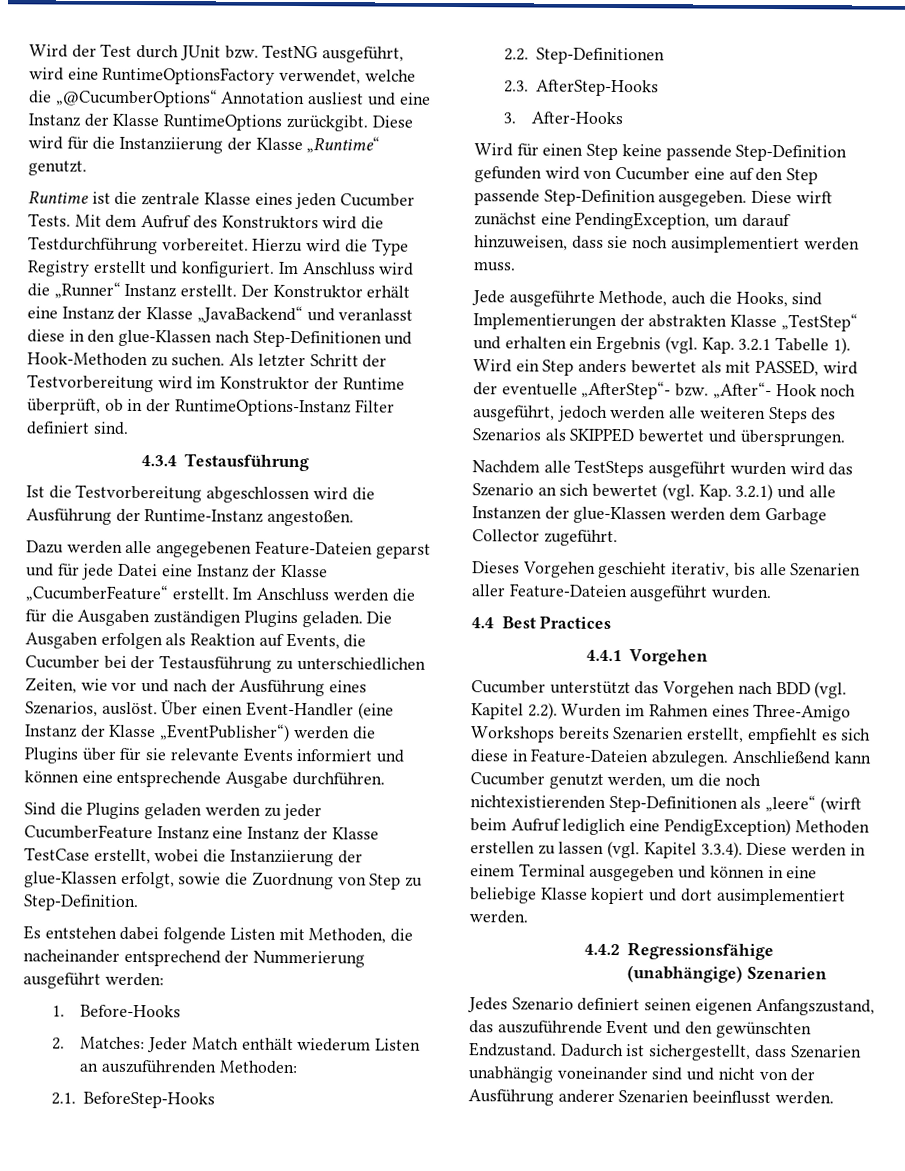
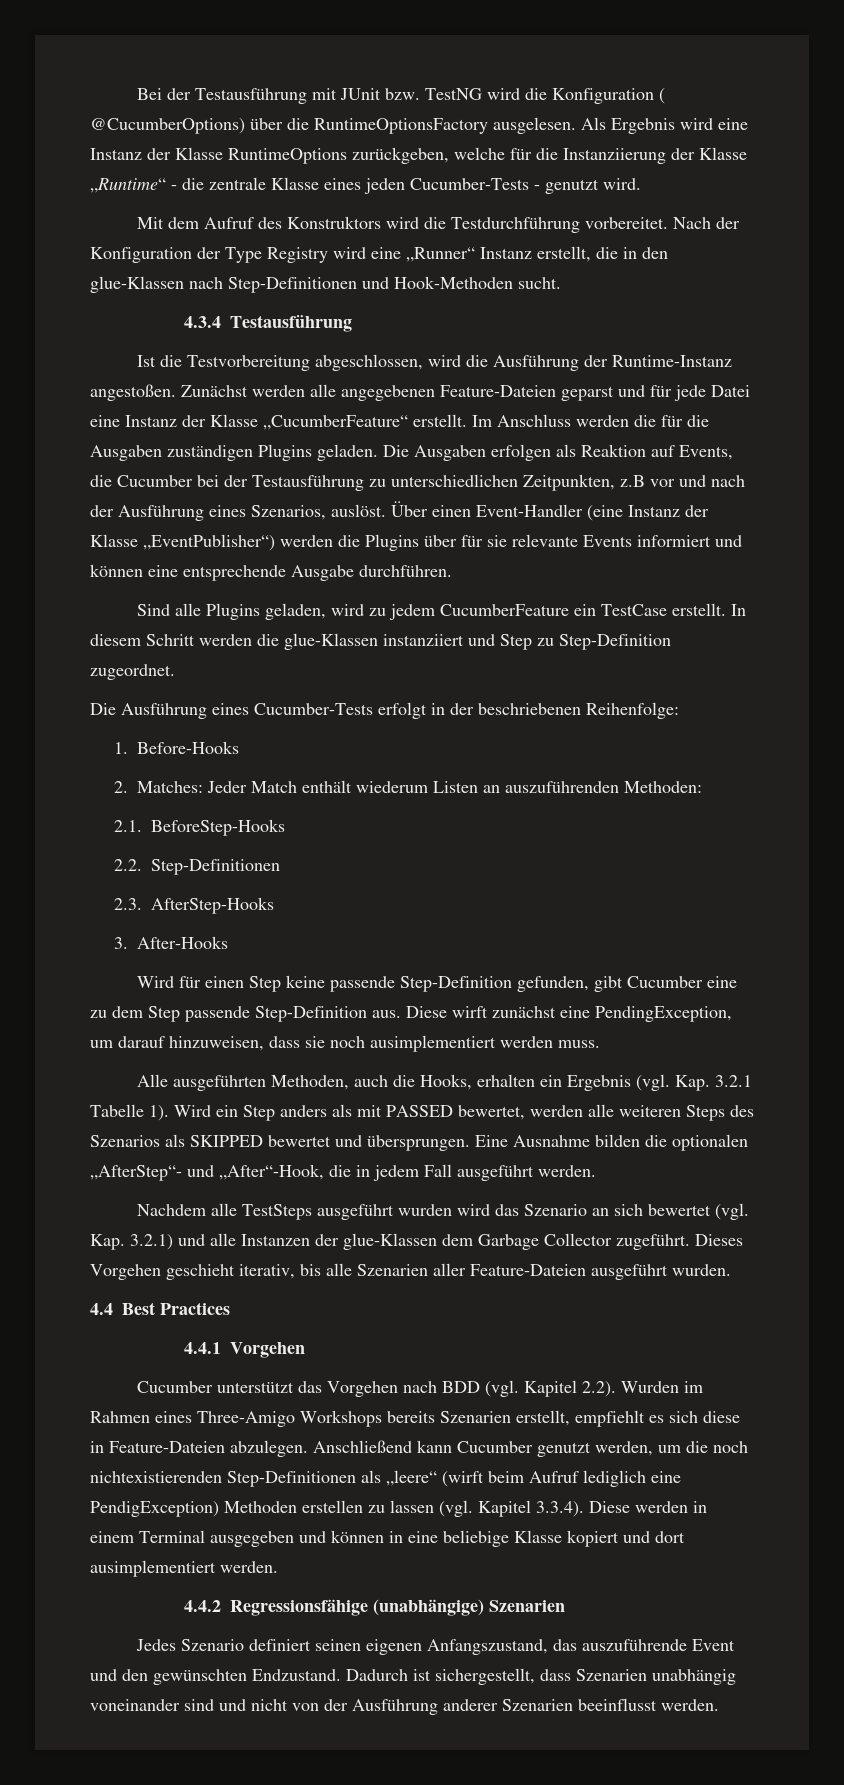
- Wird der Test durch JUnit bzw. TestNG ausgeführt, wird eine RuntimeOptionsFactory verwendet, welche die „@CucumberOptions“ Annotation ausliest und eine Instanz der Klasse RuntimeOptions zurückgibt. Diese wird für die Instanziierung der Klasse „Runtime“ genutzt.
- Runtime ist die zentrale Klasse eines jeden Cucumber Tests. Mit dem Aufruf des Konstruktors wird die Testdurchführung vorbereitet.
+ Bei der Testausführung mit JUnit bzw. TestNG wird die Konfiguration ( @CucumberOptions) über die RuntimeOptionsFactory ausgelesen. Als Ergebnis wird eine Instanz der Klasse RuntimeOptions zurückgeben, welche für die Instanziierung der Klasse „Runtime“ - die zentrale Klasse eines jeden Cucumber-Tests - genutzt wird.
+ Mit dem Aufruf des Konstruktors wird die Testdurchführung vorbereitet.
- Hierzu wird die Type Registry erstellt und konfiguriert. Im Anschluss wird die „Runner“ Instanz erstellt. Der Konstruktor erhält eine Instanz der Klasse „JavaBackend“ und veranlasst diese in den glue-Klassen nach Step-Definitionen und Hook-Methoden zu suchen. Als letzter Schritt der Testvorbereitung wird im Konstruktor der Runtime überprüft, ob in der RuntimeOptions-Instanz Filter definiert sind.
+ Nach der Konfiguration der Type Registry wird eine „Runner“ Instanz erstellt, die in den glue-Klassen nach Step-Definitionen und Hook-Methoden sucht.
- Ist die Testvorbereitung abgeschlossen wird die Ausführung der Runtime-Instanz angestoßen.
- Dazu werden alle angegebenen Feature-Dateien geparst und für jede Datei eine Instanz der Klasse „CucumberFeature“ erstellt.
+ Ist die Testvorbereitung abgeschlossen, wird die Ausführung der Runtime-Instanz angestoßen. Zunächst werden alle angegebenen Feature-Dateien geparst und für jede Datei eine Instanz der Klasse „CucumberFeature“ erstellt.
- Die Ausgaben erfolgen als Reaktion auf Events, die Cucumber bei der Testausführung zu unterschiedlichen Zeiten, wie vor und nach der Ausführung eines Szenarios, auslöst.
+ Die Ausgaben erfolgen als Reaktion auf Events, die Cucumber bei der Testausführung zu unterschiedlichen Zeitpunkten, z.B vor und nach der Ausführung eines Szenarios, auslöst.
- Sind die Plugins geladen werden zu jeder CucumberFeature Instanz eine Instanz der Klasse TestCase erstellt, wobei die Instanziierung der glue-Klassen erfolgt, sowie die Zuordnung von Step zu Step-Definition.
- Es entstehen dabei folgende Listen mit Methoden, die nacheinander entsprechend der Nummerierung ausgeführt werden:
+ Sind alle Plugins geladen, wird zu jedem CucumberFeature ein TestCase erstellt. In diesem Schritt werden die glue-Klassen instanziiert und Step zu Step-Definition zugeordnet.
+ Die Ausführung eines Cucumber-Tests erfolgt in der beschriebenen Reihenfolge:
- Wird für einen Step keine passende Step-Definition gefunden wird von Cucumber eine auf den Step passende Step-Definition ausgegeben.
+ Wird für einen Step keine passende Step-Definition gefunden, gibt Cucumber eine zu dem Step passende Step-Definition aus.
- Jede ausgeführte Methode, auch die Hooks, sind Implementierungen der abstrakten Klasse „TestStep“ und erhalten ein Ergebnis (vgl. Kap. 3.2.1 Tabelle 1).
+ Alle ausgeführten Methoden, auch die Hooks, erhalten ein Ergebnis (vgl. Kap. 3.2.1 Tabelle 1).
- Wird ein Step anders bewertet als mit PASSED, wird der eventuelle „AfterStep“- bzw. „After“- Hook noch ausgeführt, jedoch werden alle weiteren Steps des Szenarios als SKIPPED bewertet und übersprungen.
+ Wird ein Step anders als mit PASSED bewertet, werden alle weiteren Steps des Szenarios als SKIPPED bewertet und übersprungen. Eine Ausnahme bilden die optionalen „AfterStep“- und „After“-Hook, die in jedem Fall ausgeführt werden.
- Nachdem alle TestSteps ausgeführt wurden wird das Szenario an sich bewertet (vgl. Kap. 3.2.1) und alle Instanzen der glue-Klassen werden dem Garbage Collector zugeführt.
- Dieses Vorgehen geschieht iterativ, bis alle Szenarien aller Feature-Dateien ausgeführt wurden.
+ Nachdem alle TestSteps ausgeführt wurden wird das Szenario an sich bewertet (vgl. Kap. 3.2.1) und alle Instanzen der glue-Klassen dem Garbage Collector zugeführt. Dieses Vorgehen geschieht iterativ, bis alle Szenarien aller Feature-Dateien ausgeführt wurden.

